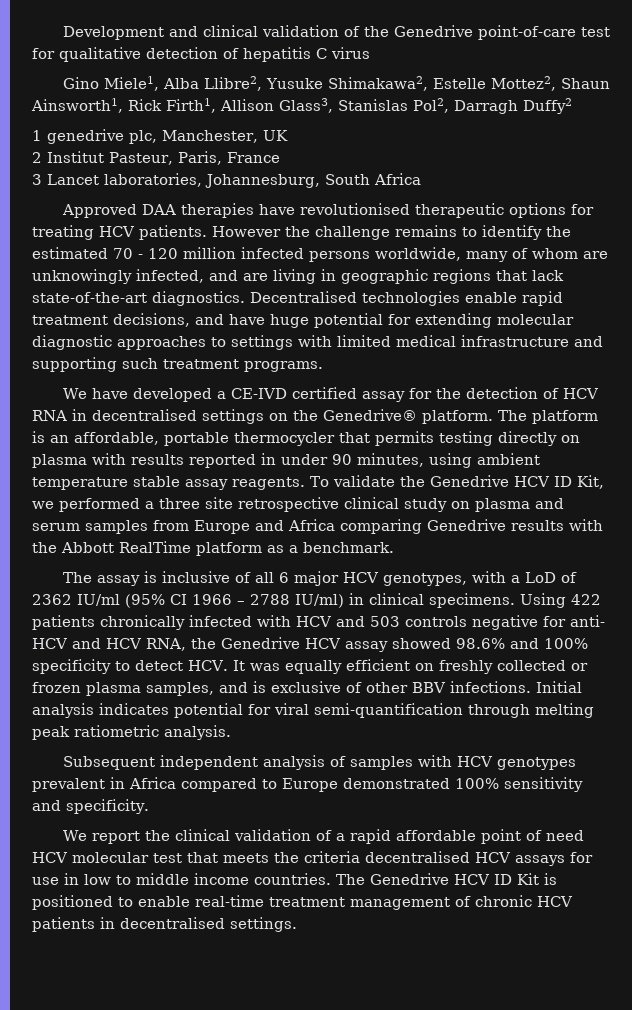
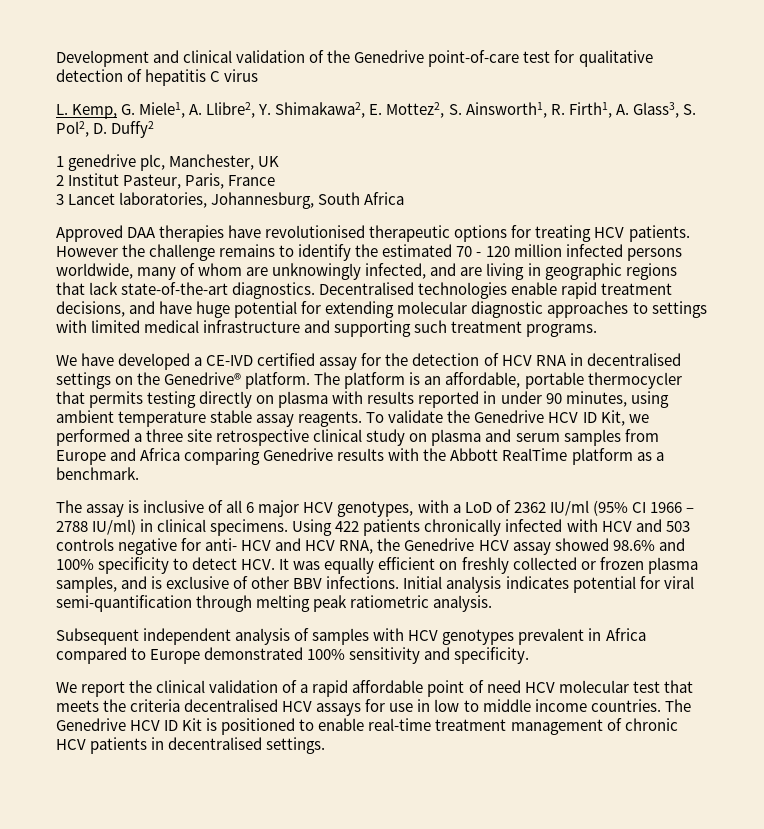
- Gino Miele1, Alba Llibre2, Yusuke Shimakawa2, Estelle Mottez2, Shaun Ainsworth1, Rick Firth1, Allison Glass3, Stanislas Pol2, Darragh Duffy2
+ L. Kemp, G. Miele1, A. Llibre2, Y. Shimakawa2, E. Mottez2, S. Ainsworth1, R. Firth1, A. Glass3, S. Pol2, D. Duffy2

